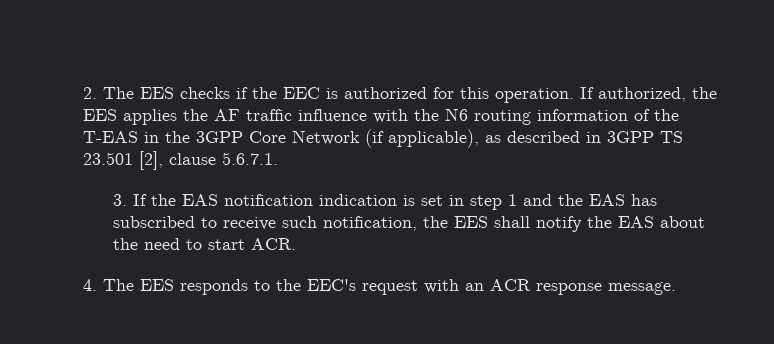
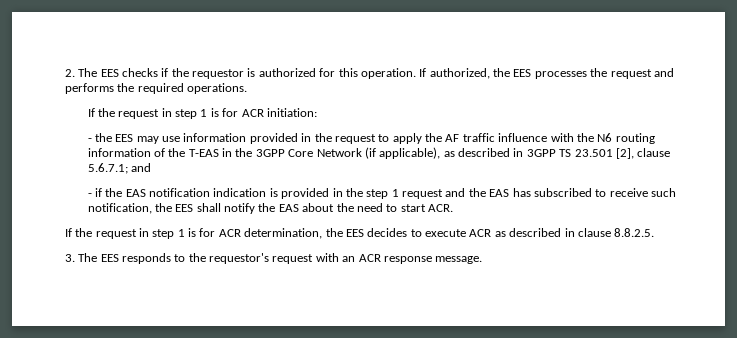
- 2. The EES checks if the EEC is authorized for this operation.
+ 2. The EES checks if the requestor is authorized for this operation.
- If authorized, the EES applies the AF traffic influence with the N6 routing information of the T-EAS in the 3GPP Core Network (if applicable), as described in 3GPP TS 23.501 [2], clause 5.6.7.1.
- 3. If the EAS notification indication is set in step 1 and the EAS has subscribed to receive such notification, the EES shall notify the EAS about the need to start ACR.
+ If authorized, the EES processes the request and performs the required operations.
+ If the request in step 1 is for ACR initiation:
+ - the EES may use information provided in the request to apply the AF traffic influence with the N6 routing information of the T-EAS in the 3GPP Core Network (if applicable), as described in 3GPP TS 23.501 [2], clause 5.6.7.1; and
+ - if the EAS notification indication is provided in the step 1 request and the EAS has subscribed to receive such notification, the EES shall notify the EAS about the need to start ACR.
- 4. The EES responds to the EEC's request with an ACR response message.
+ If the request in step 1 is for ACR determination, the EES decides to execute ACR as described in clause 8.8.2.5.
+ 3. The EES responds to the requestor's request with an ACR response message.

